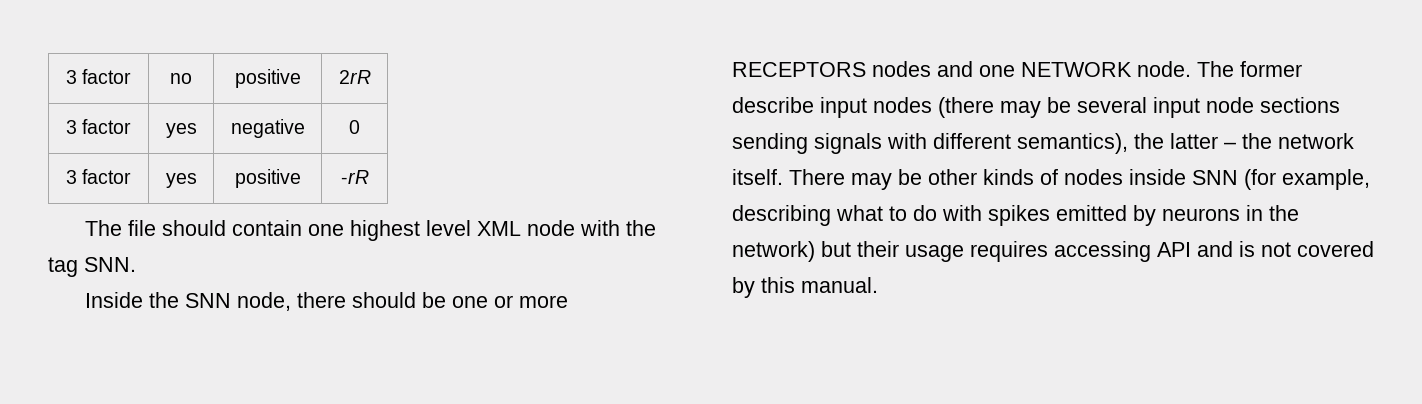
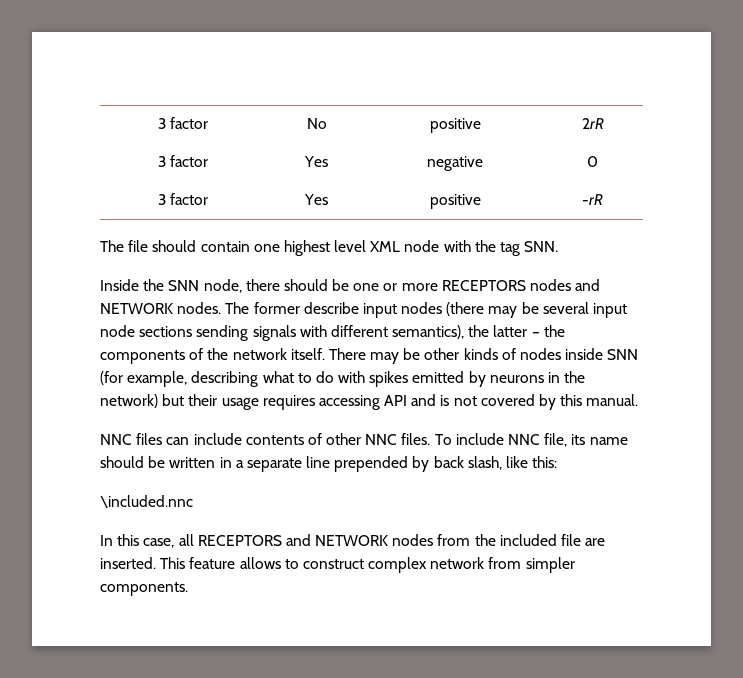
- 3 factor | no | positive | 2rR
+ 3 factor | No | positive | 2rR
- 3 factor | yes | negative | 0
+ 3 factor | Yes | negative | 0
- 3 factor | yes | positive | -rR
+ 3 factor | Yes | positive | -rR
- Inside the SNN node, there should be one or more RECEPTORS nodes and one NETWORK node.
+ Inside the SNN node, there should be one or more RECEPTORS nodes and NETWORK nodes.
- The former describe input nodes (there may be several input node sections sending signals with different semantics), the latter – the network itself.
+ The former describe input nodes (there may be several input node sections sending signals with different semantics), the latter – the components of the network itself.
+ NNC files can include contents of other NNC files. To include NNC file, its name should be written in a separate line prepended by back slash, like this:
+ \included.nnc
+ In this case, all RECEPTORS and NETWORK nodes from the included file are inserted. This feature allows to construct complex network from simpler components.

